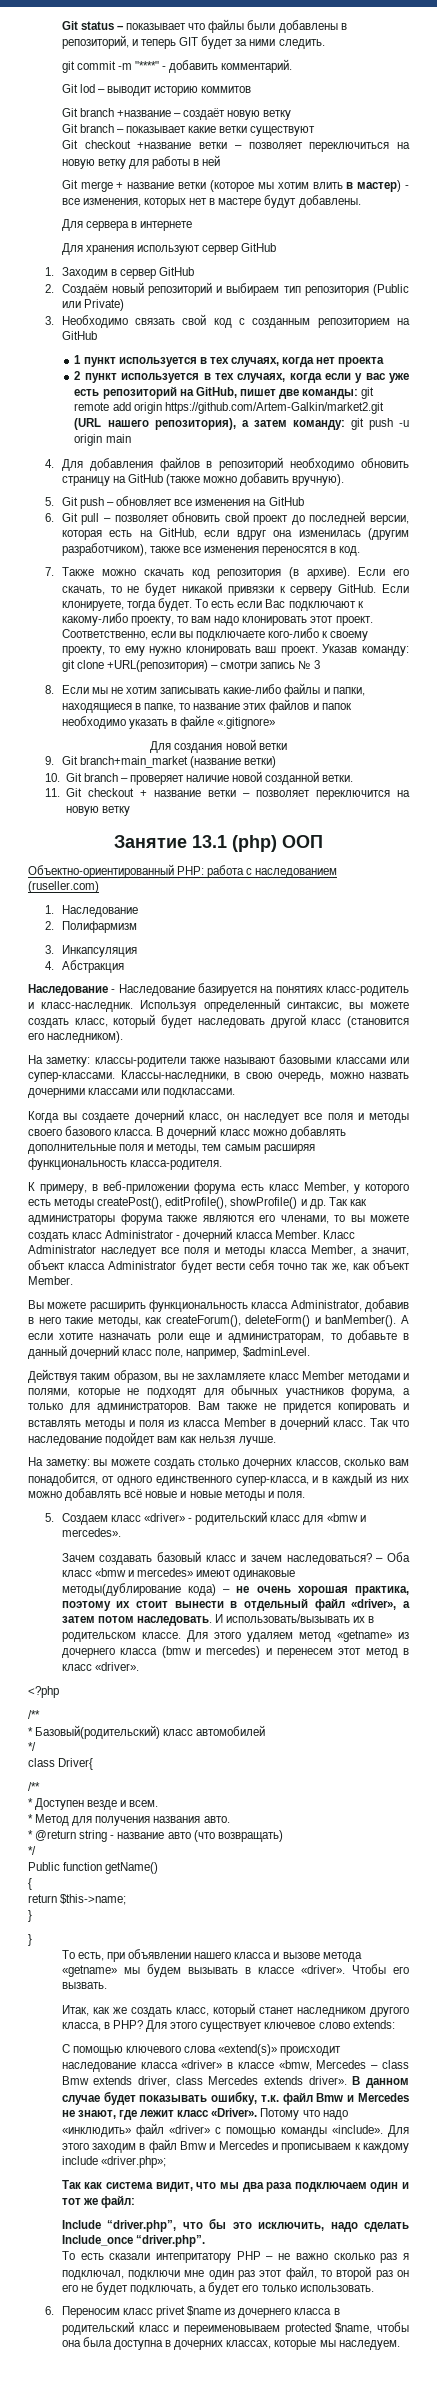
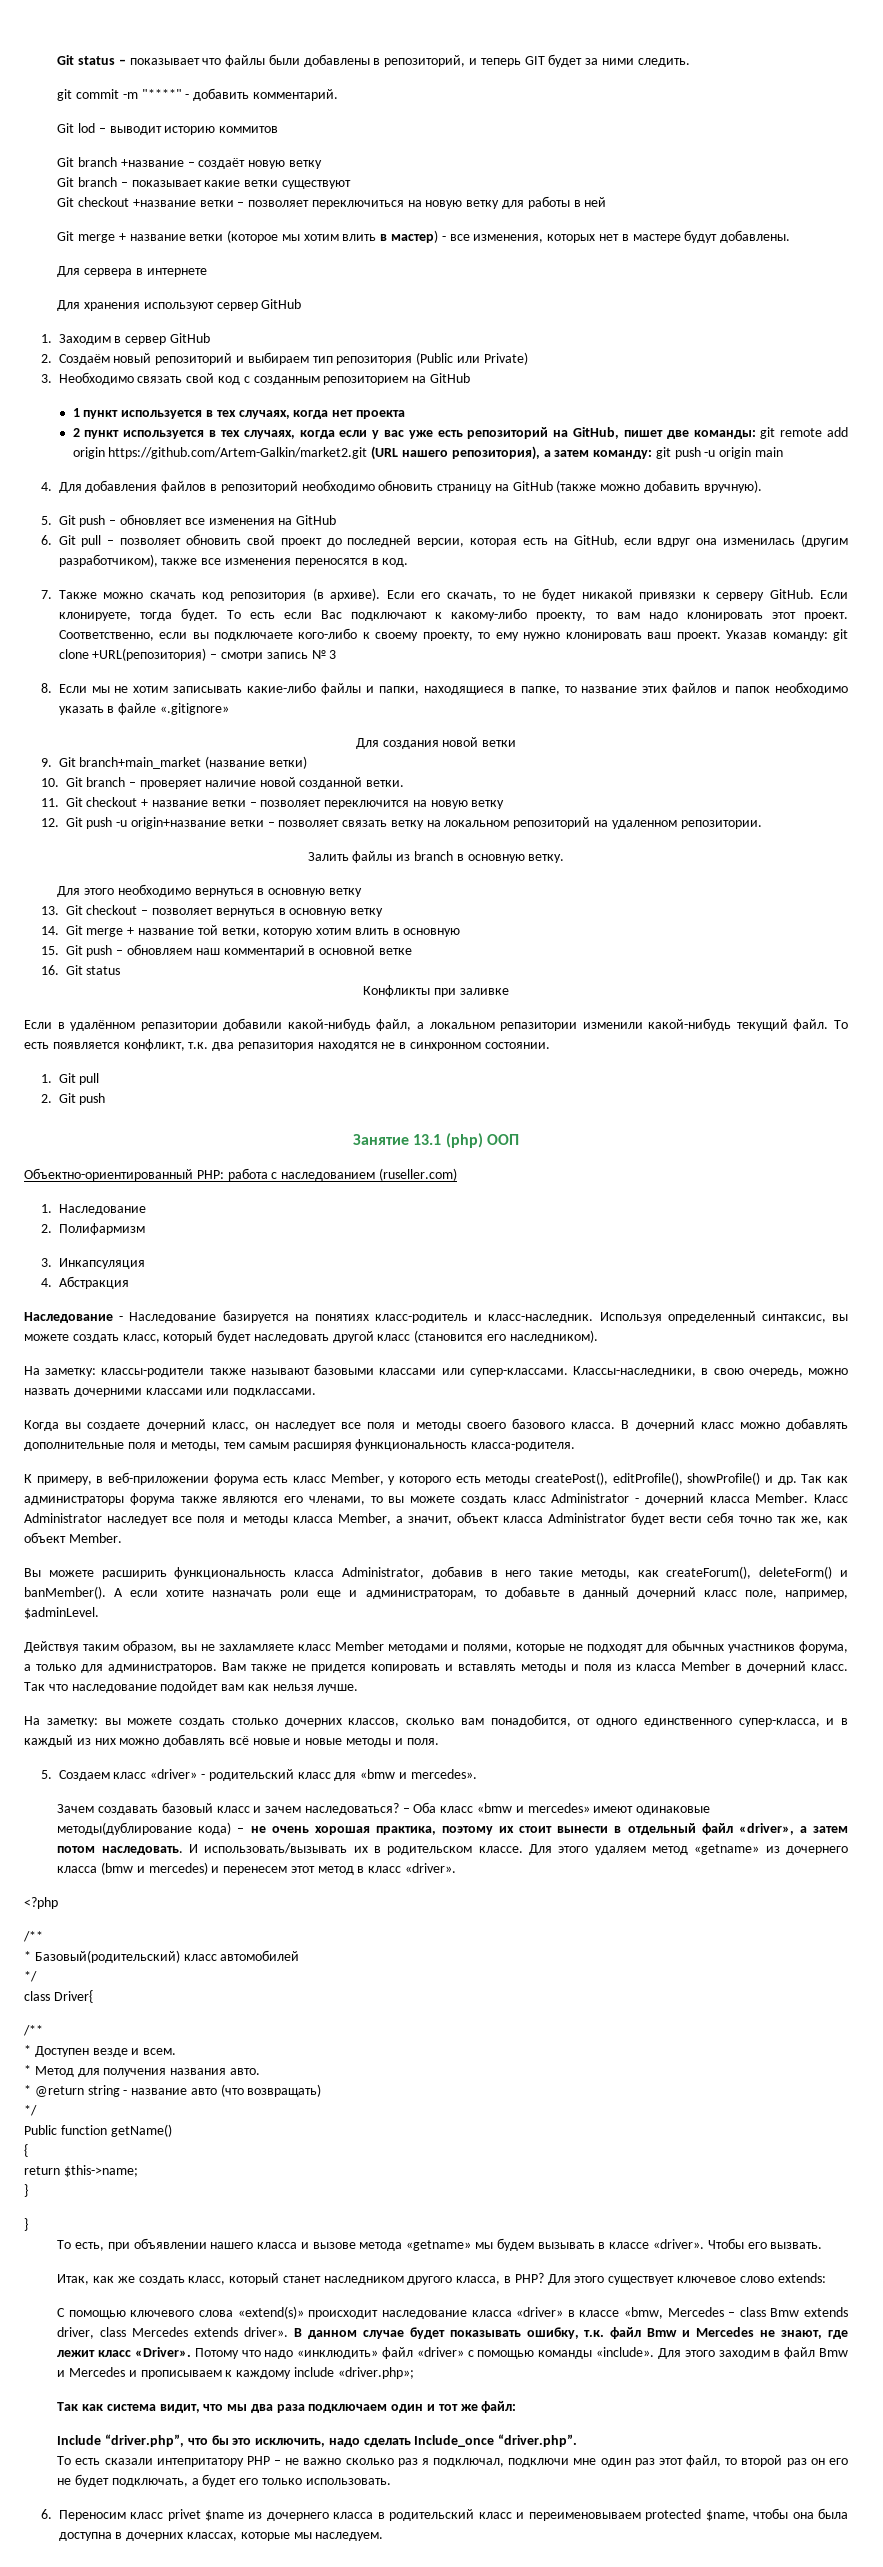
+ 12. Git push -u origin+название ветки – позволяет связать ветку на локальном репозиторий на удаленном репозитории.
+ Залить файлы из branch в основную ветку.
+ Для этого необходимо вернуться в основную ветку
+ 13. Git checkout – позволяет вернуться в основную ветку
+ 14. Git merge + название той ветки, которую хотим влить в основную
+ 15. Git push – обновляем наш комментарий в основной ветке
+ 16. Git status
+ Конфликты при заливке
+ Если в удалённом репазитории добавили какой-нибудь файл, а локальном репазитории изменили какой-нибудь текущий файл. То есть появляется конфликт, т.к. два репазитория находятся не в синхронном состоянии.
+ 1. Git pull
+ 2. Git push

